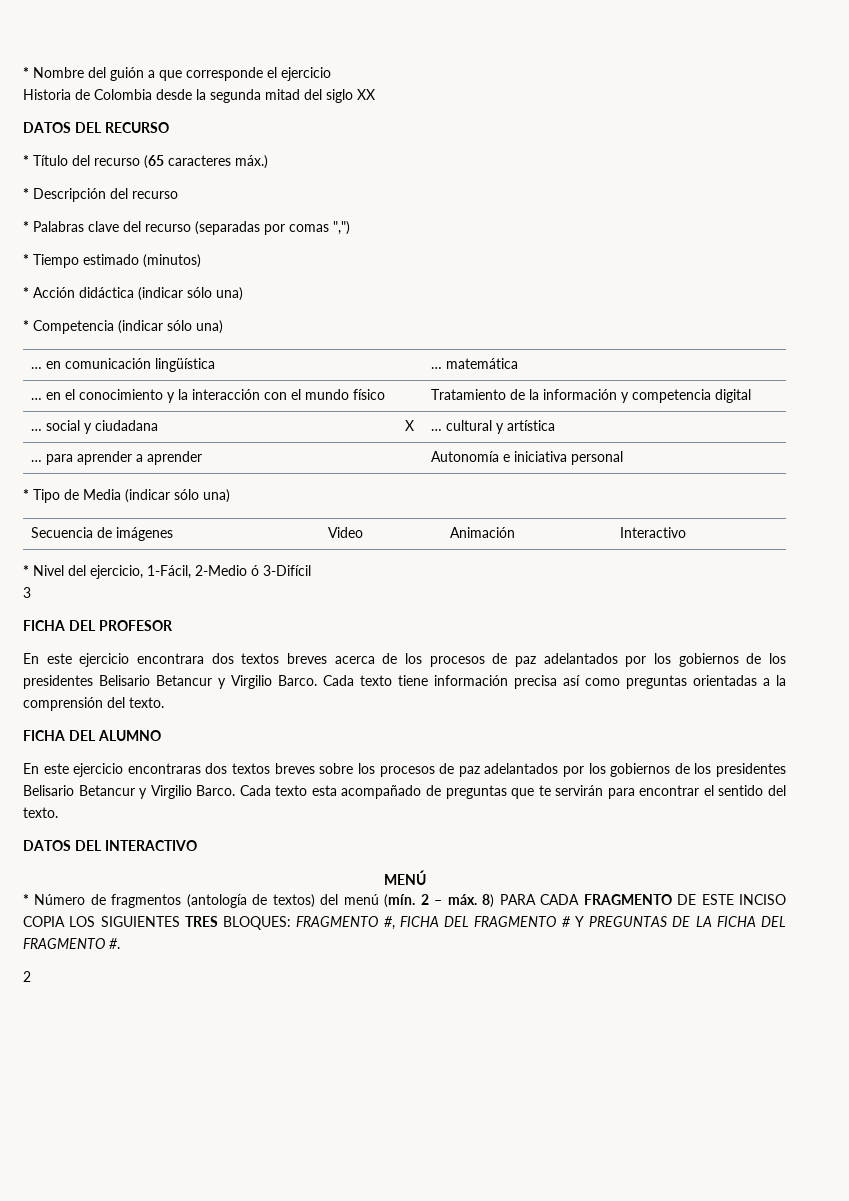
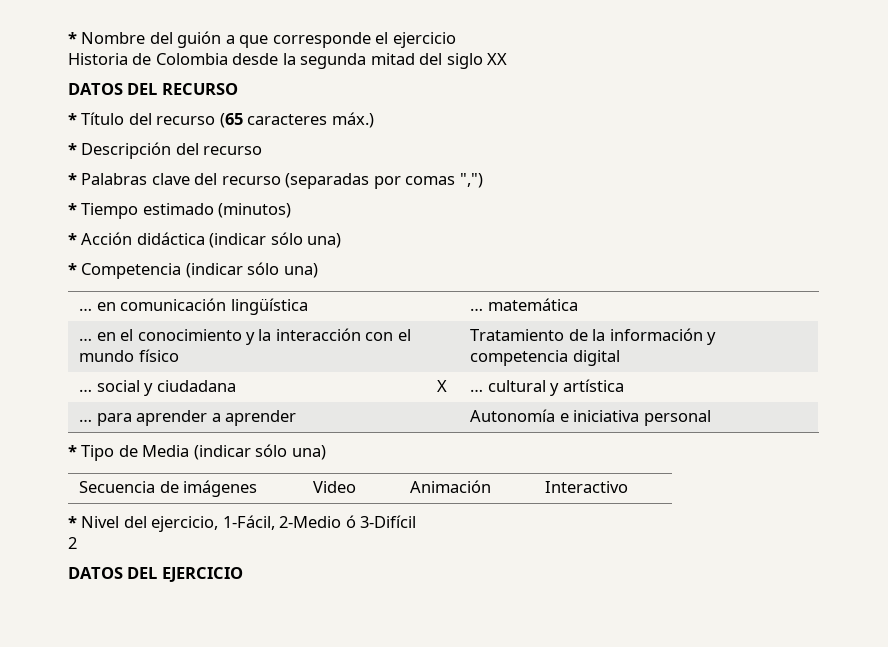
- 3
- FICHA DEL PROFESOR
- En este ejercicio encontrara dos textos breves acerca de los procesos de paz adelantados por los gobiernos de los presidentes Belisario Betancur y Virgilio Barco. Cada texto tiene información precisa así como preguntas orientadas a la comprensión del texto.
- FICHA DEL ALUMNO
- En este ejercicio encontraras dos textos breves sobre los procesos de paz adelantados por los gobiernos de los presidentes Belisario Betancur y Virgilio Barco. Cada texto esta acompañado de preguntas que te servirán para encontrar el sentido del texto.
- DATOS DEL INTERACTIVO
- MENÚ
- * Número de fragmentos (antología de textos) del menú (mín. 2 – máx. 8) PARA CADA FRAGMENTO DE ESTE INCISO COPIA LOS SIGUIENTES TRES BLOQUES: FRAGMENTO #, FICHA DEL FRAGMENTO # Y PREGUNTAS DE LA FICHA DEL FRAGMENTO #.
  2
+ DATOS DEL EJERCICIO

